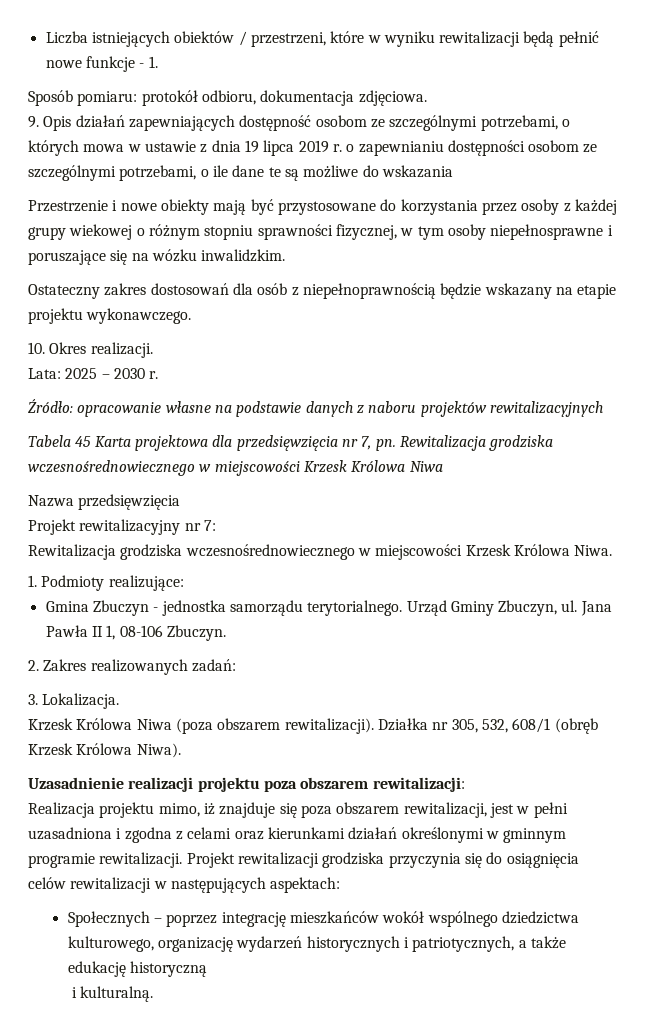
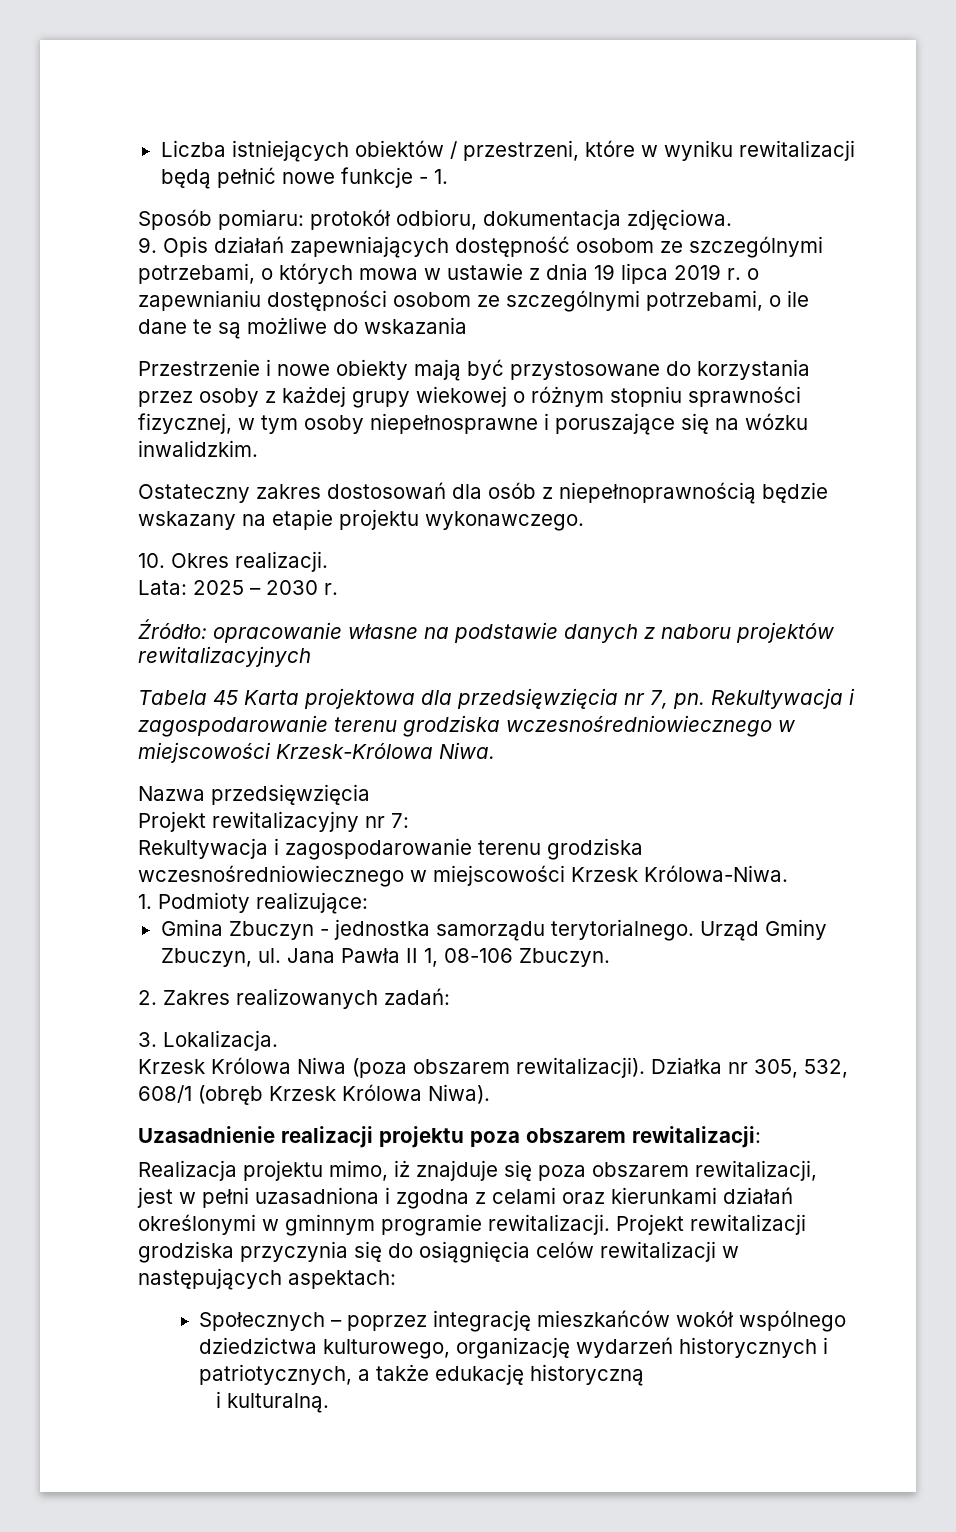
- Rewitalizacja grodziska wczesnośrednowiecznego w miejscowości Krzesk Królowa Niwa
+ Rekultywacja i zagospodarowanie terenu grodziska wczesnośredniowiecznego w miejscowości Krzesk-Królowa Niwa.
- Rewitalizacja grodziska wczesnośrednowiecznego w miejscowości Krzesk Królowa Niwa.
+ Rekultywacja i zagospodarowanie terenu grodziska wczesnośredniowiecznego w miejscowości Krzesk Królowa-Niwa.

